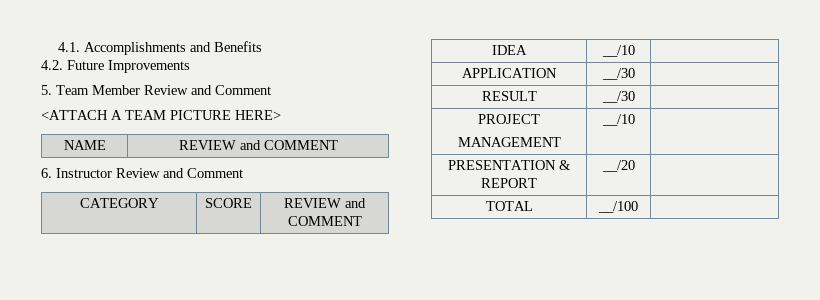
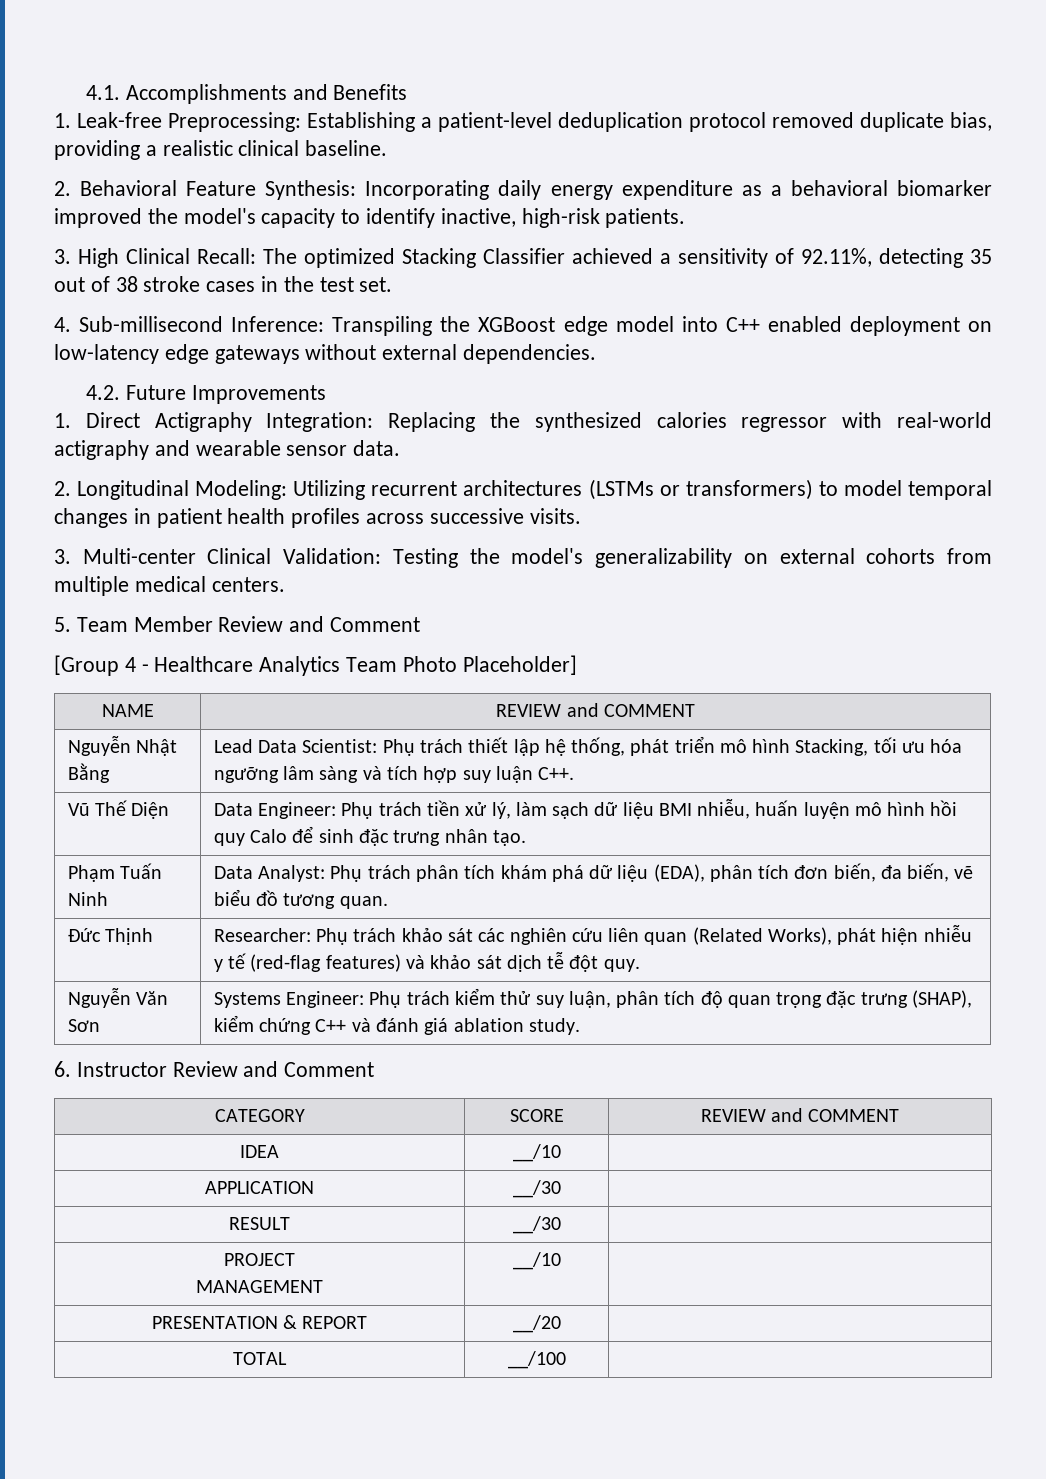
+ 1. Leak-free Preprocessing: Establishing a patient-level deduplication protocol removed duplicate bias, providing a realistic clinical baseline.
+ 2. Behavioral Feature Synthesis: Incorporating daily energy expenditure as a behavioral biomarker improved the model's capacity to identify inactive, high-risk patients.
+ 3. High Clinical Recall: The optimized Stacking Classifier achieved a sensitivity of 92.11%, detecting 35 out of 38 stroke cases in the test set.
+ 4. Sub-millisecond Inference: Transpiling the XGBoost edge model into C++ enabled deployment on low-latency edge gateways without external dependencies.
  4.2. Future Improvements
+ 1. Direct Actigraphy Integration: Replacing the synthesized calories regressor with real-world actigraphy and wearable sensor data.
+ 2. Longitudinal Modeling: Utilizing recurrent architectures (LSTMs or transformers) to model temporal changes in patient health profiles across successive visits.
+ 3. Multi-center Clinical Validation: Testing the model's generalizability on external cohorts from multiple medical centers.
- <ATTACH A TEAM PICTURE HERE>
+ [Group 4 - Healthcare Analytics Team Photo Placeholder]
  NAME | REVIEW and COMMENT
+ Nguyễn Nhật Bằng | Lead Data Scientist: Phụ trách thiết lập hệ thống, phát triển mô hình Stacking, tối ưu hóa ngưỡng lâm sàng và tích hợp suy luận C++.
+ Vũ Thế Diện | Data Engineer: Phụ trách tiền xử lý, làm sạch dữ liệu BMI nhiễu, huấn luyện mô hình hồi quy Calo để sinh đặc trưng nhân tạo.
+ Phạm Tuấn Ninh | Data Analyst: Phụ trách phân tích khám phá dữ liệu (EDA), phân tích đơn biến, đa biến, vẽ biểu đồ tương quan.
+ Đức Thịnh | Researcher: Phụ trách khảo sát các nghiên cứu liên quan (Related Works), phát hiện nhiễu y tế (red-flag features) và khảo sát dịch tễ đột quy.
+ Nguyễn Văn Sơn | Systems Engineer: Phụ trách kiểm thử suy luận, phân tích độ quan trọng đặc trưng (SHAP), kiểm chứng C++ và đánh giá ablation study.

